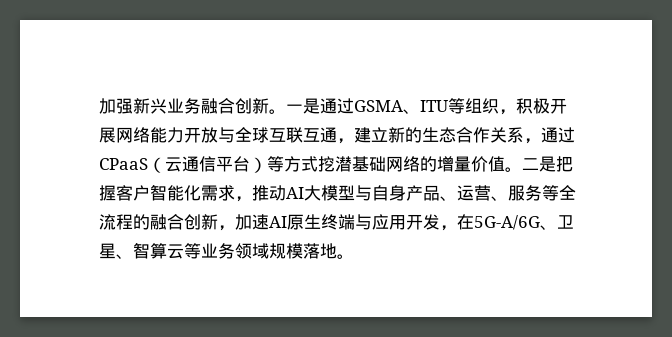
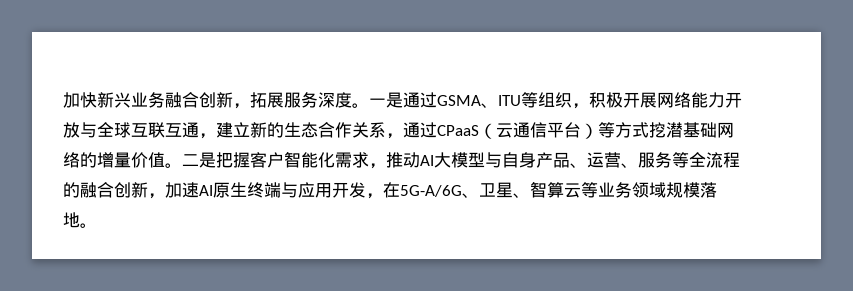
- 加强新兴业务融合创新。
+ 加快新兴业务融合创新，拓展服务深度。

